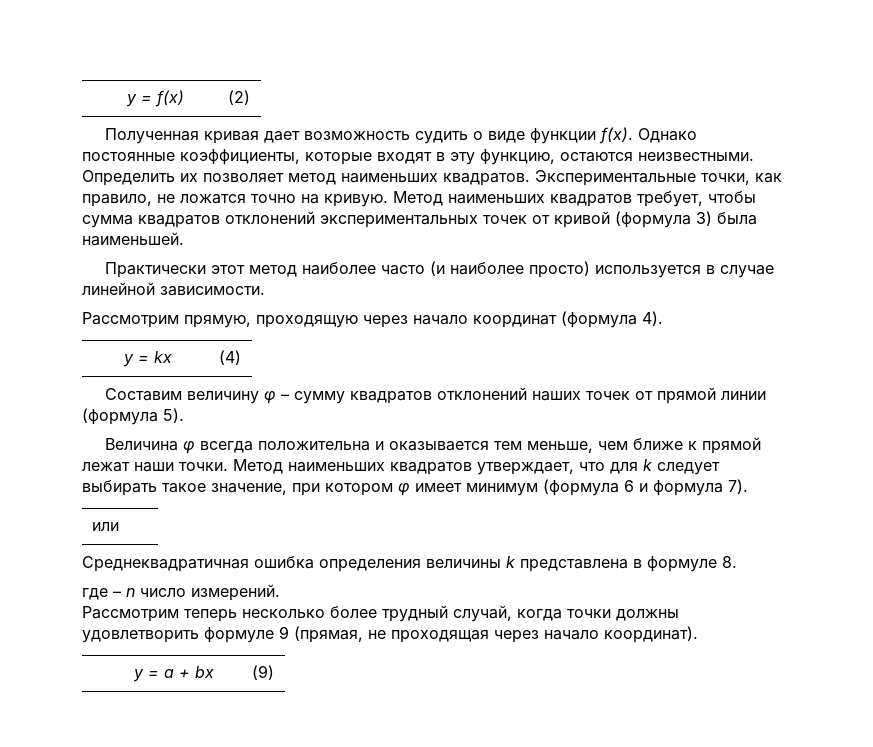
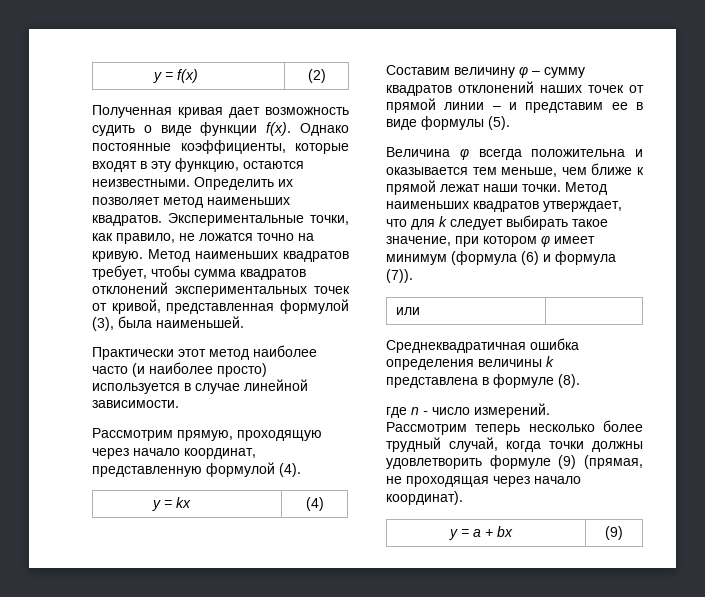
- Метод наименьших квадратов требует, чтобы сумма квадратов отклонений экспериментальных точек от кривой (формула 3) была наименьшей.
+ Метод наименьших квадратов требует, чтобы сумма квадратов отклонений экспериментальных точек от кривой, представленная формулой (3), была наименьшей.
- Рассмотрим прямую, проходящую через начало координат (формула 4).
+ Рассмотрим прямую, проходящую через начало координат, представленную формулой (4).
- Составим величину φ – сумму квадратов отклонений наших точек от прямой линии (формула 5).
+ Составим величину φ – сумму квадратов отклонений наших точек от прямой линии – и представим ее в виде формулы (5).
- Метод наименьших квадратов утверждает, что для k следует выбирать такое значение, при котором φ имеет минимум (формула 6 и формула 7).
+ Метод наименьших квадратов утверждает, что для k следует выбирать такое значение, при котором φ имеет минимум (формула (6) и формула (7)).
- Среднеквадратичная ошибка определения величины k представлена в формуле 8.
+ Среднеквадратичная ошибка определения величины k представлена в формуле (8).
- где – n число измерений.
+ где n - число измерений.
- Рассмотрим теперь несколько более трудный случай, когда точки должны удовлетворить формуле 9 (прямая, не проходящая через начало координат).
+ Рассмотрим теперь несколько более трудный случай, когда точки должны удовлетворить формуле (9) (прямая, не проходящая через начало координат).

